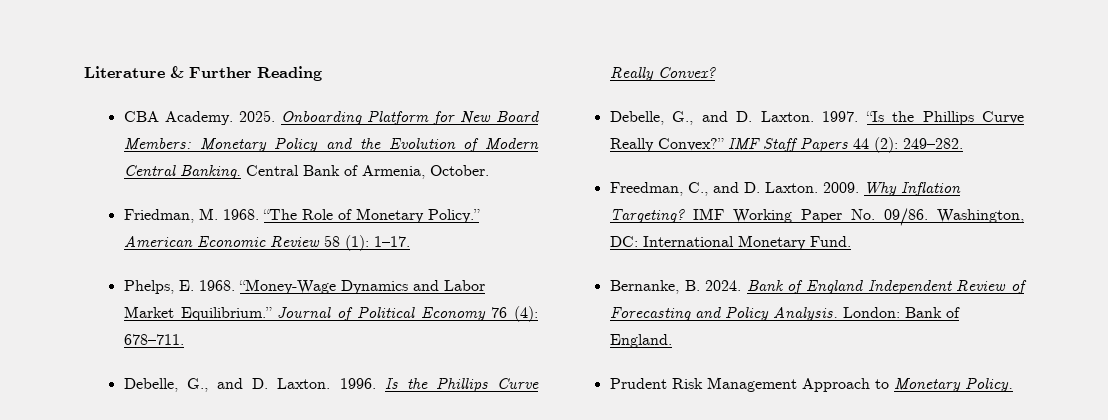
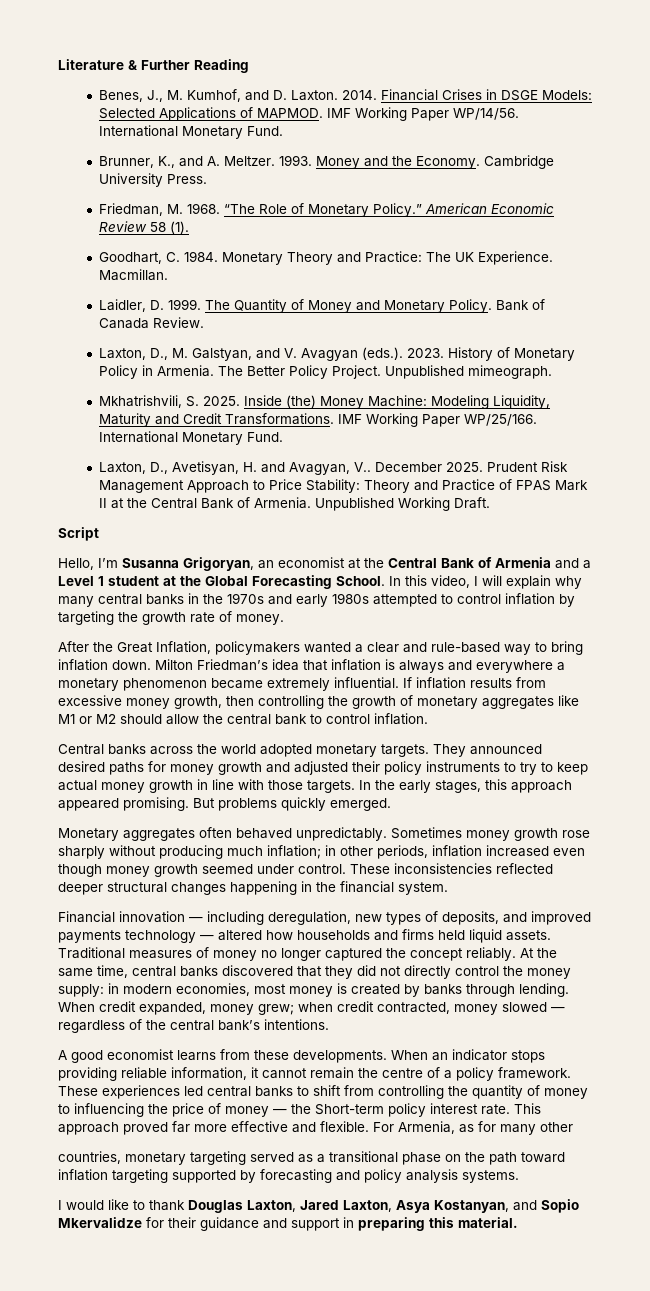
- CBA Academy. 2025. Onboarding Platform for New Board Members: Monetary Policy and the Evolution of Modern Central Banking. Central Bank of Armenia, October.
+ Benes, J., M. Kumhof, and D. Laxton. 2014. Financial Crises in DSGE Models: Selected Applications of MAPMOD. IMF Working Paper WP/14/56. International Monetary Fund.
+ Brunner, K., and A. Meltzer. 1993. Money and the Economy. Cambridge University Press.
- American Economic Review 58 (1): 1–17.
- Phelps, E. 1968. “Money-Wage Dynamics and Labor Market Equilibrium.” Journal of Political Economy 76 (4): 678–711.
- Debelle, G., and D. Laxton. 1996. Is the Phillips Curve Really Convex?
- Debelle, G., and D. Laxton. 1997. “Is the Phillips Curve Really Convex?” IMF Staff Papers 44 (2): 249–282.
- Freedman, C., and D. Laxton. 2009. Why Inflation Targeting? IMF Working Paper No. 09/86. Washington, DC: International Monetary Fund.
- Bernanke, B. 2024. Bank of England Independent Review of Forecasting and Policy Analysis. London: Bank of England.
- Prudent Risk Management Approach to Monetary Policy.
+ American Economic Review 58 (1).
+ Goodhart, C. 1984. Monetary Theory and Practice: The UK Experience. Macmillan.
+ Laidler, D. 1999. The Quantity of Money and Monetary Policy. Bank of Canada Review.
+ Laxton, D., M. Galstyan, and V. Avagyan (eds.). 2023. History of Monetary Policy in Armenia. The Better Policy Project. Unpublished mimeograph.
+ Mkhatrishvili, S. 2025. Inside (the) Money Machine: Modeling Liquidity, Maturity and Credit Transformations. IMF Working Paper WP/25/166. International Monetary Fund.
+ Laxton, D., Avetisyan, H. and Avagyan, V.. December 2025. Prudent Risk Management Approach to Price Stability: Theory and Practice of FPAS Mark II at the Central Bank of Armenia. Unpublished Working Draft.
+ Script
+ Hello, I’m Susanna Grigoryan, an economist at the Central Bank of Armenia and a Level 1 student at the Global Forecasting School. In this video, I will explain why many central banks in the 1970s and early 1980s attempted to control inflation by targeting the growth rate of money.
+ After the Great Inflation, policymakers wanted a clear and rule-based way to bring inflation down. Milton Friedman’s idea that inflation is always and everywhere a monetary phenomenon became extremely influential. If inflation results from excessive money growth, then controlling the growth of monetary aggregates like M1 or M2 should allow the central bank to control inflation.
+ Central banks across the world adopted monetary targets. They announced desired paths for money growth and adjusted their policy instruments to try to keep actual money growth in line with those targets. In the early stages, this approach appeared promising. But problems quickly emerged.
+ Monetary aggregates often behaved unpredictably. Sometimes money growth rose sharply without producing much inflation; in other periods, inflation increased even though money growth seemed under control. These inconsistencies reflected deeper structural changes happening in the financial system.
+ Financial innovation — including deregulation, new types of deposits, and improved payments technology — altered how households and firms held liquid assets. Traditional measures of money no longer captured the concept reliably. At the same time, central banks discovered that they did not directly control the money supply: in modern economies, most money is created by banks through lending. When credit expanded, money grew; when credit contracted, money slowed — regardless of the central bank’s intentions.
+ A good economist learns from these developments. When an indicator stops providing reliable information, it cannot remain the centre of a policy framework. These experiences led central banks to shift from controlling the quantity of money to influencing the price of money — the Short-term policy interest rate. This approach proved far more effective and flexible. For Armenia, as for many other
+ countries, monetary targeting served as a transitional phase on the path toward inflation targeting supported by forecasting and policy analysis systems.
+ I would like to thank Douglas Laxton, Jared Laxton, Asya Kostanyan, and Sopio Mkervalidze for their guidance and support in preparing this material.

